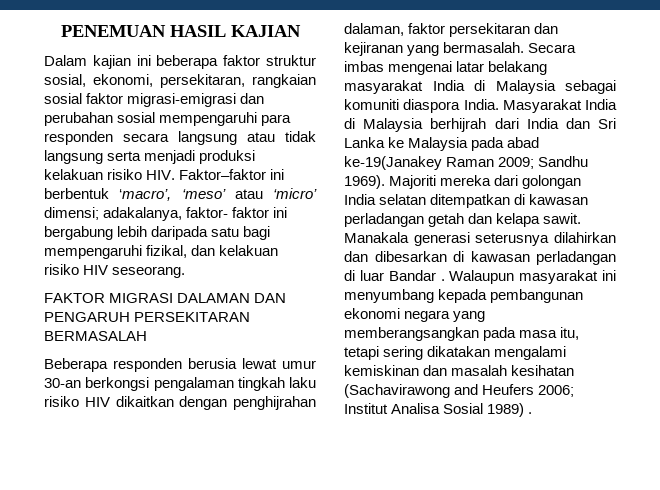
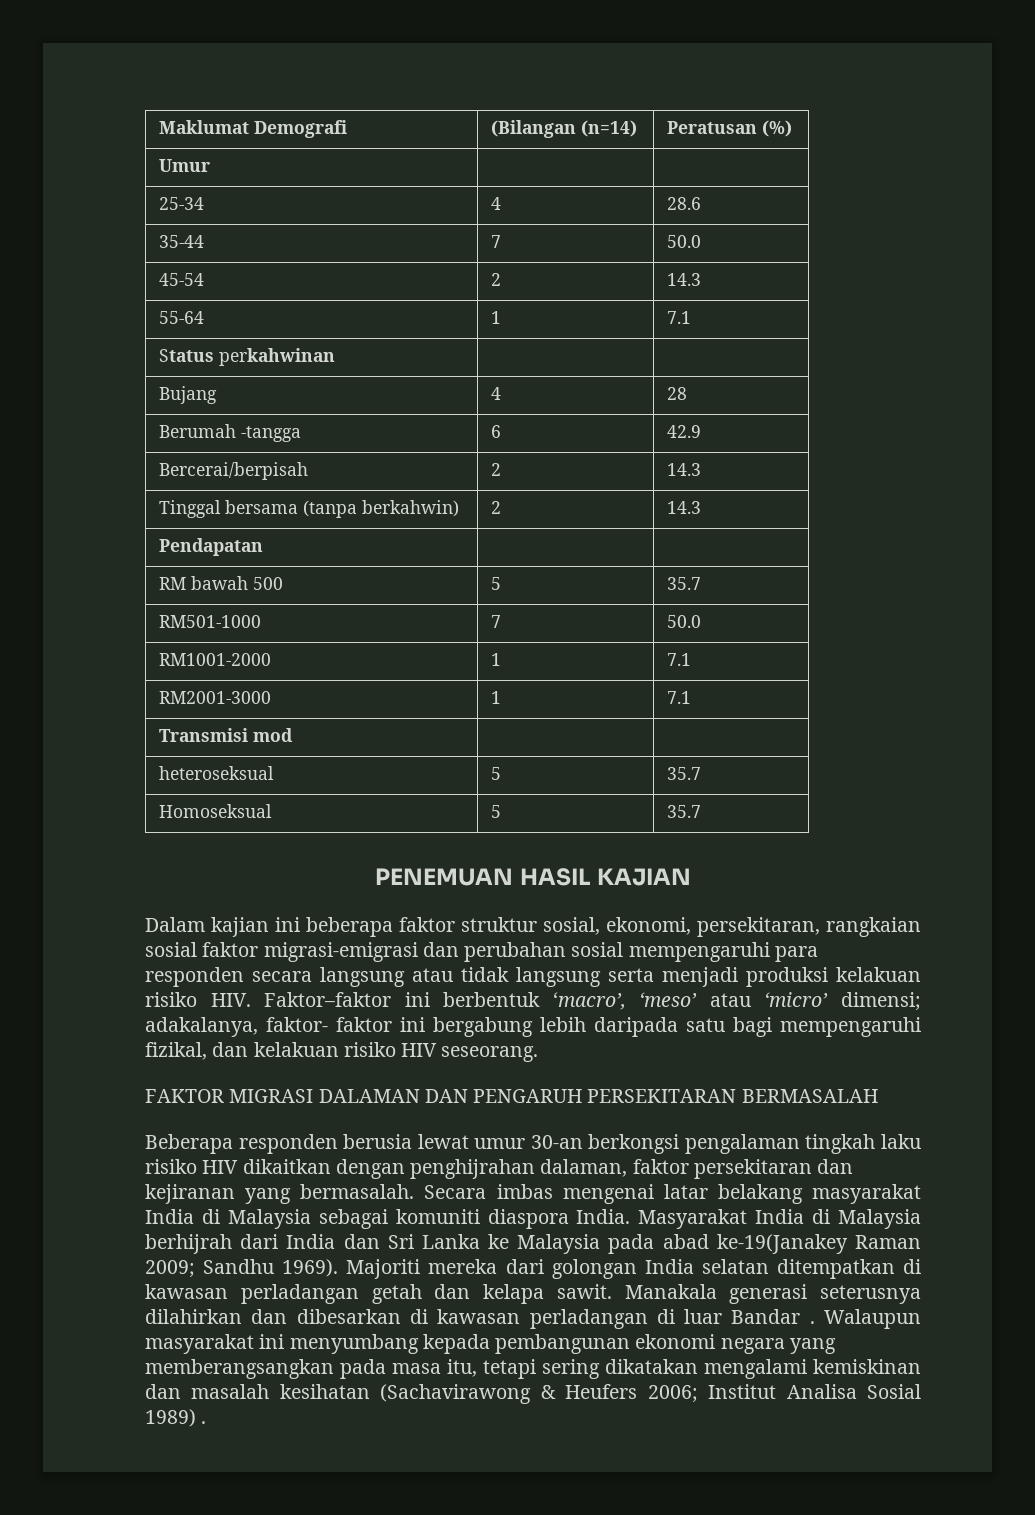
+ Maklumat Demografi | (Bilangan (n=14) | Peratusan (%)
+ Umur | |
+ 25-34 | 4 | 28.6
+ 35-44 | 7 | 50.0
+ 45-54 | 2 | 14.3
+ 55-64 | 1 | 7.1
+ Status perkahwinan | |
+ Bujang | 4 | 28
+ Berumah -tangga | 6 | 42.9
+ Bercerai/berpisah | 2 | 14.3
+ Tinggal bersama (tanpa berkahwin) | 2 | 14.3
+ Pendapatan | |
+ RM bawah 500 | 5 | 35.7
+ RM501-1000 | 7 | 50.0
+ RM1001-2000 | 1 | 7.1
+ RM2001-3000 | 1 | 7.1
+ Transmisi mod | |
+ heteroseksual | 5 | 35.7
+ Homoseksual | 5 | 35.7
- Walaupun masyarakat ini menyumbang kepada pembangunan ekonomi negara yang memberangsangkan pada masa itu, tetapi sering dikatakan mengalami kemiskinan dan masalah kesihatan (Sachavirawong and Heufers 2006; Institut Analisa Sosial 1989) .
+ Walaupun masyarakat ini menyumbang kepada pembangunan ekonomi negara yang memberangsangkan pada masa itu, tetapi sering dikatakan mengalami kemiskinan dan masalah kesihatan (Sachavirawong & Heufers 2006; Institut Analisa Sosial 1989) .

